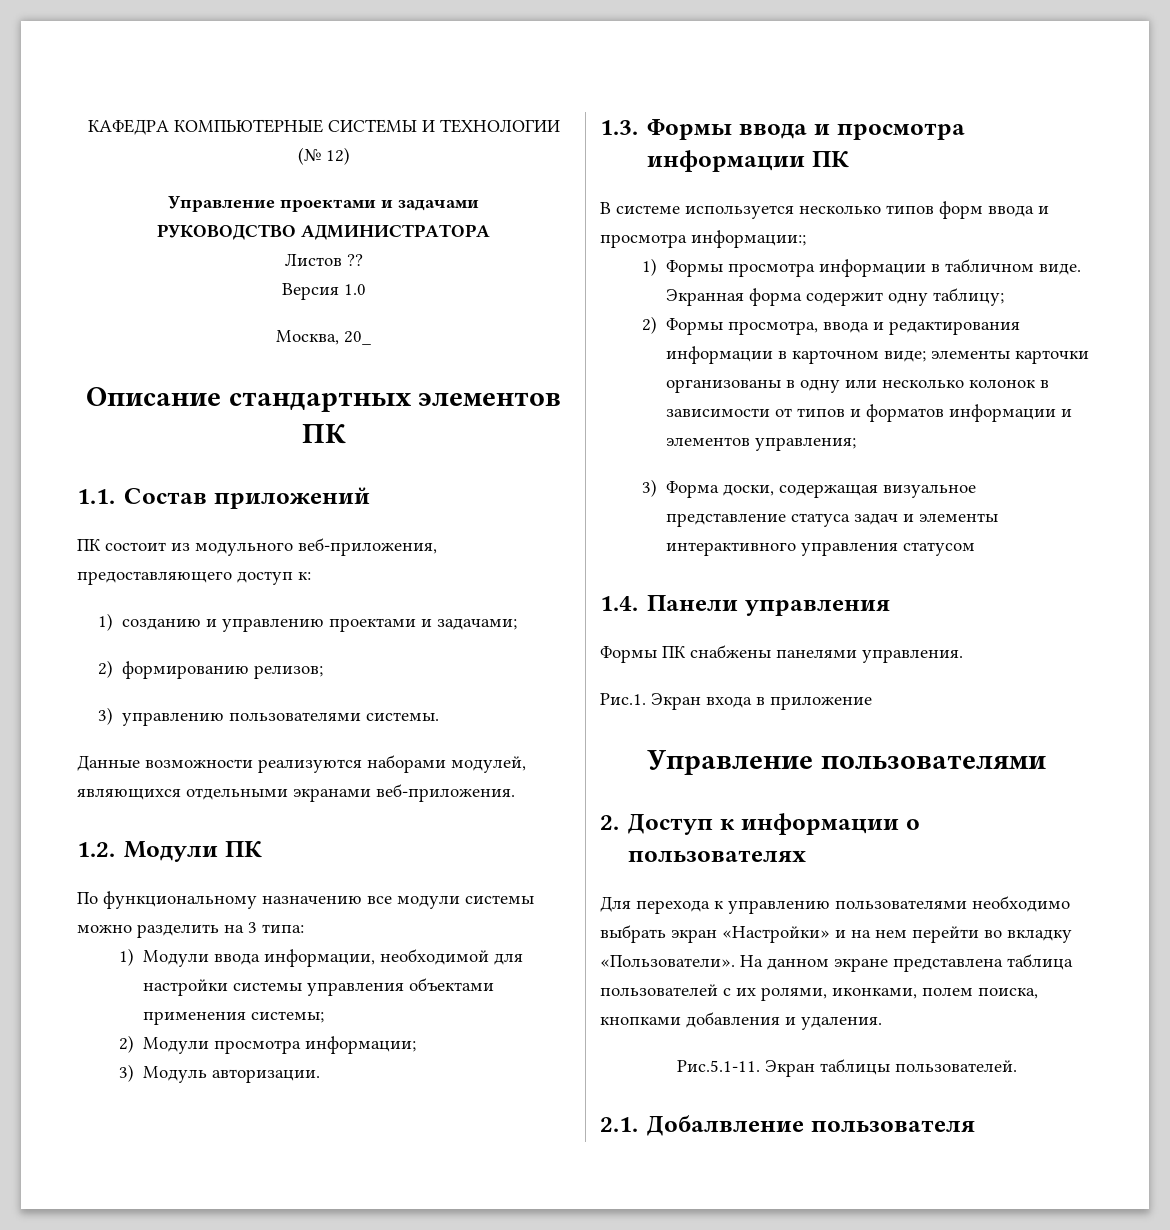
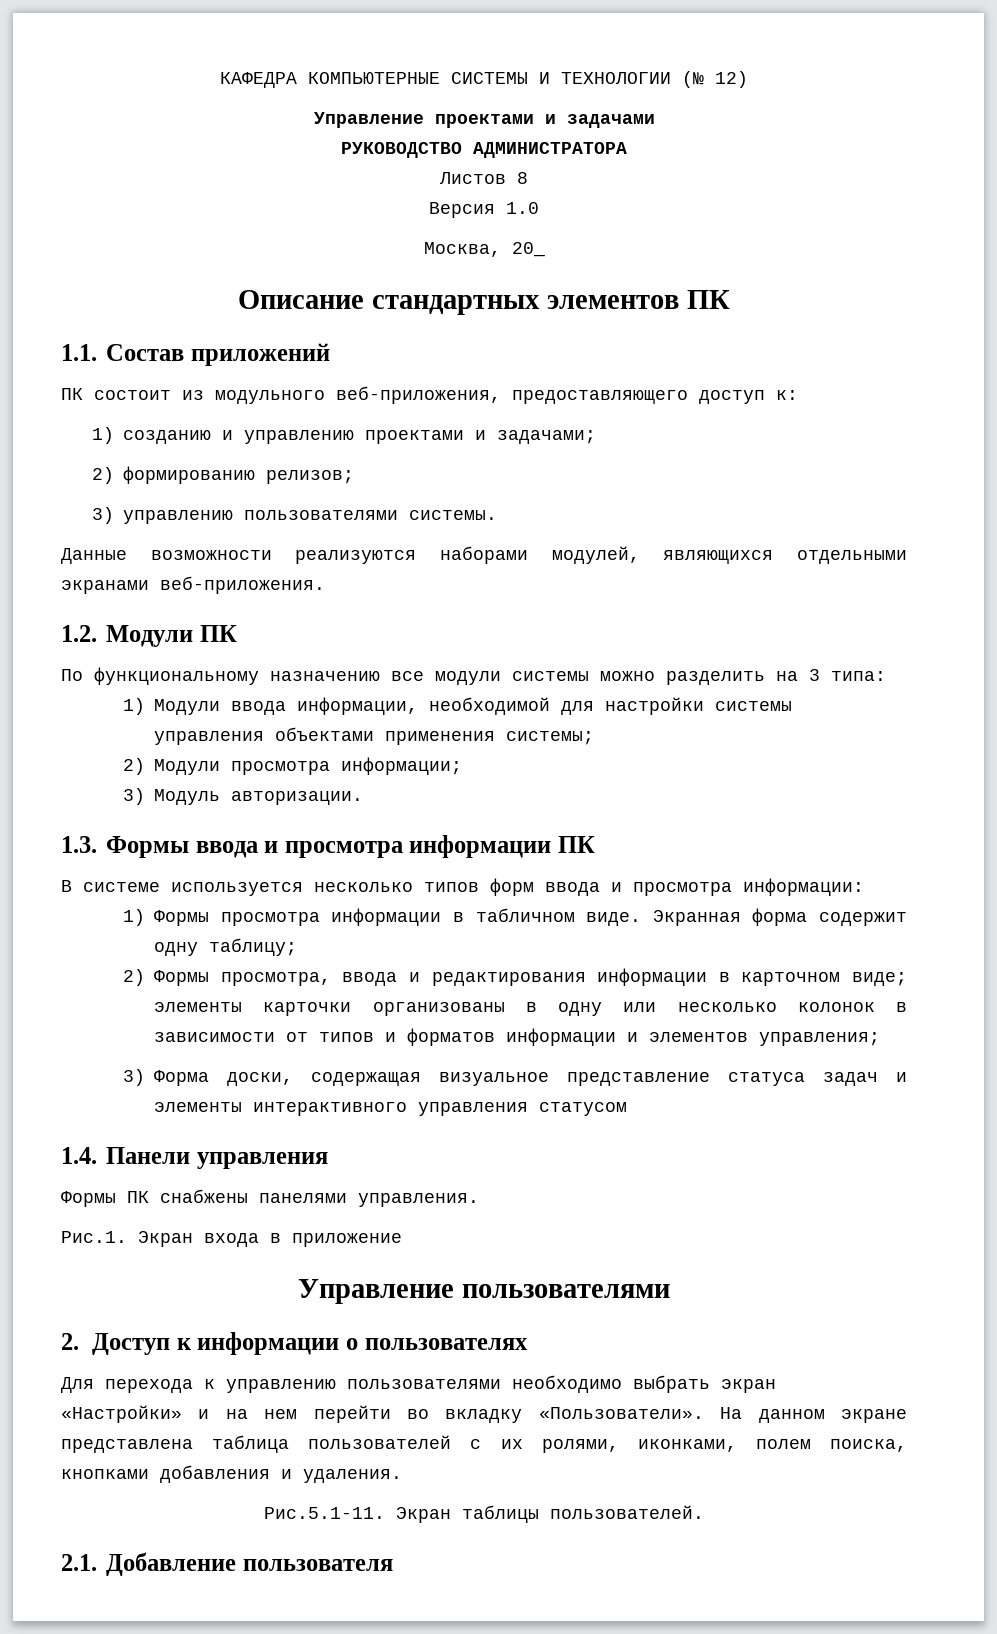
- Листов ??
+ Листов 8
- В системе используется несколько типов форм ввода и просмотра информации:;
+ В системе используется несколько типов форм ввода и просмотра информации:
- 2.1. Добалвление пользователя
+ 2.1. Добавление пользователя

